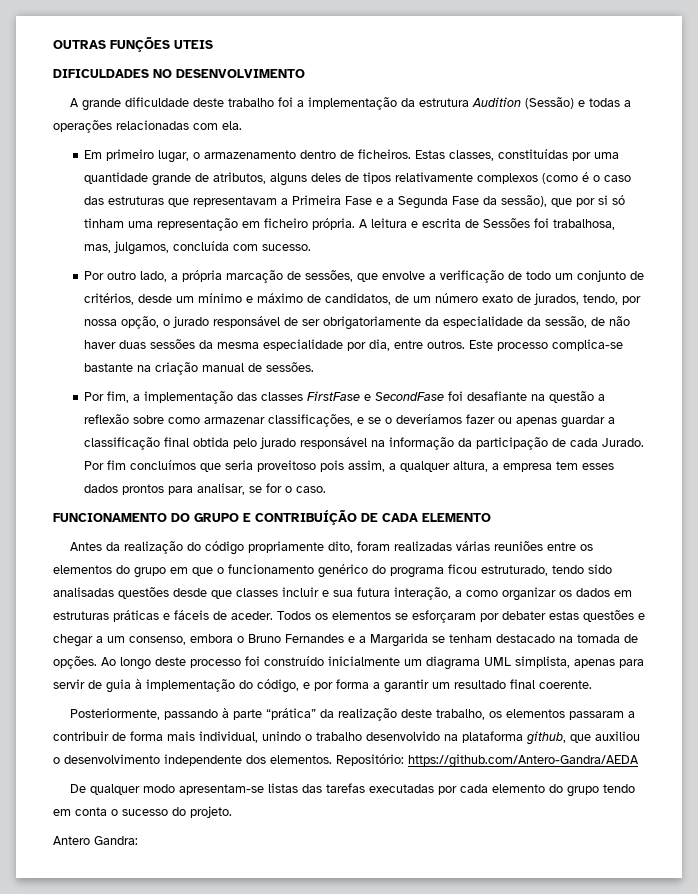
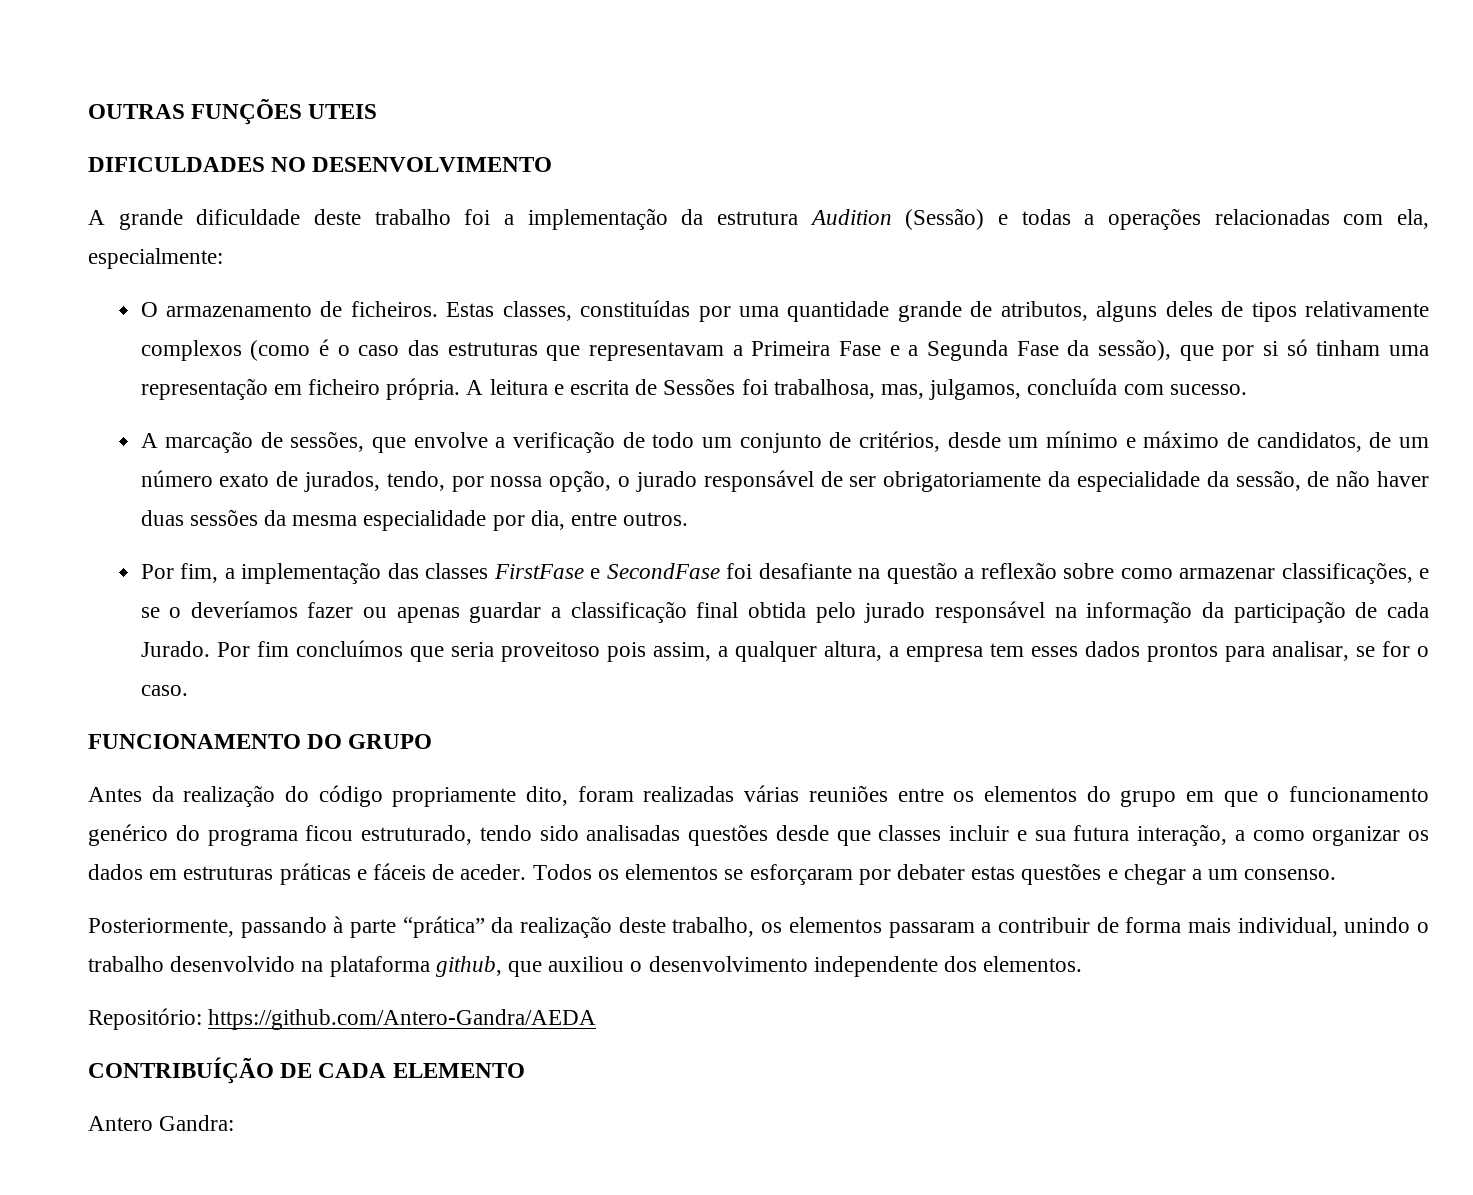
- A grande dificuldade deste trabalho foi a implementação da estrutura Audition (Sessão) e todas a operações relacionadas com ela.
- Em primeiro lugar, o armazenamento dentro de ficheiros.
+ A grande dificuldade deste trabalho foi a implementação da estrutura Audition (Sessão) e todas a operações relacionadas com ela, especialmente:
+ O armazenamento de ficheiros.
- Por outro lado, a própria marcação de sessões, que envolve a verificação de todo um conjunto de critérios, desde um mínimo e máximo de candidatos, de um número exato de jurados, tendo, por nossa opção, o jurado responsável de ser obrigatoriamente da especialidade da sessão, de não haver duas sessões da mesma especialidade por dia, entre outros. Este processo complica-se bastante na criação manual de sessões.
+ A marcação de sessões, que envolve a verificação de todo um conjunto de critérios, desde um mínimo e máximo de candidatos, de um número exato de jurados, tendo, por nossa opção, o jurado responsável de ser obrigatoriamente da especialidade da sessão, de não haver duas sessões da mesma especialidade por dia, entre outros.
- FUNCIONAMENTO DO GRUPO E CONTRIBUÍÇÃO DE CADA ELEMENTO
+ FUNCIONAMENTO DO GRUPO
- Todos os elementos se esforçaram por debater estas questões e chegar a um consenso, embora o Bruno Fernandes e a Margarida se tenham destacado na tomada de opções. Ao longo deste processo foi construído inicialmente um diagrama UML simplista, apenas para servir de guia à implementação do código, e por forma a garantir um resultado final coerente.
+ Todos os elementos se esforçaram por debater estas questões e chegar a um consenso.
- Posteriormente, passando à parte “prática” da realização deste trabalho, os elementos passaram a contribuir de forma mais individual, unindo o trabalho desenvolvido na plataforma github, que auxiliou o desenvolvimento independente dos elementos. Repositório: https://github.com/Antero-Gandra/AEDA
+ Posteriormente, passando à parte “prática” da realização deste trabalho, os elementos passaram a contribuir de forma mais individual, unindo o trabalho desenvolvido na plataforma github, que auxiliou o desenvolvimento independente dos elementos.
+ Repositório: https://github.com/Antero-Gandra/AEDA
- De qualquer modo apresentam-se listas das tarefas executadas por cada elemento do grupo tendo em conta o sucesso do projeto.
+ CONTRIBUÍÇÃO DE CADA ELEMENTO

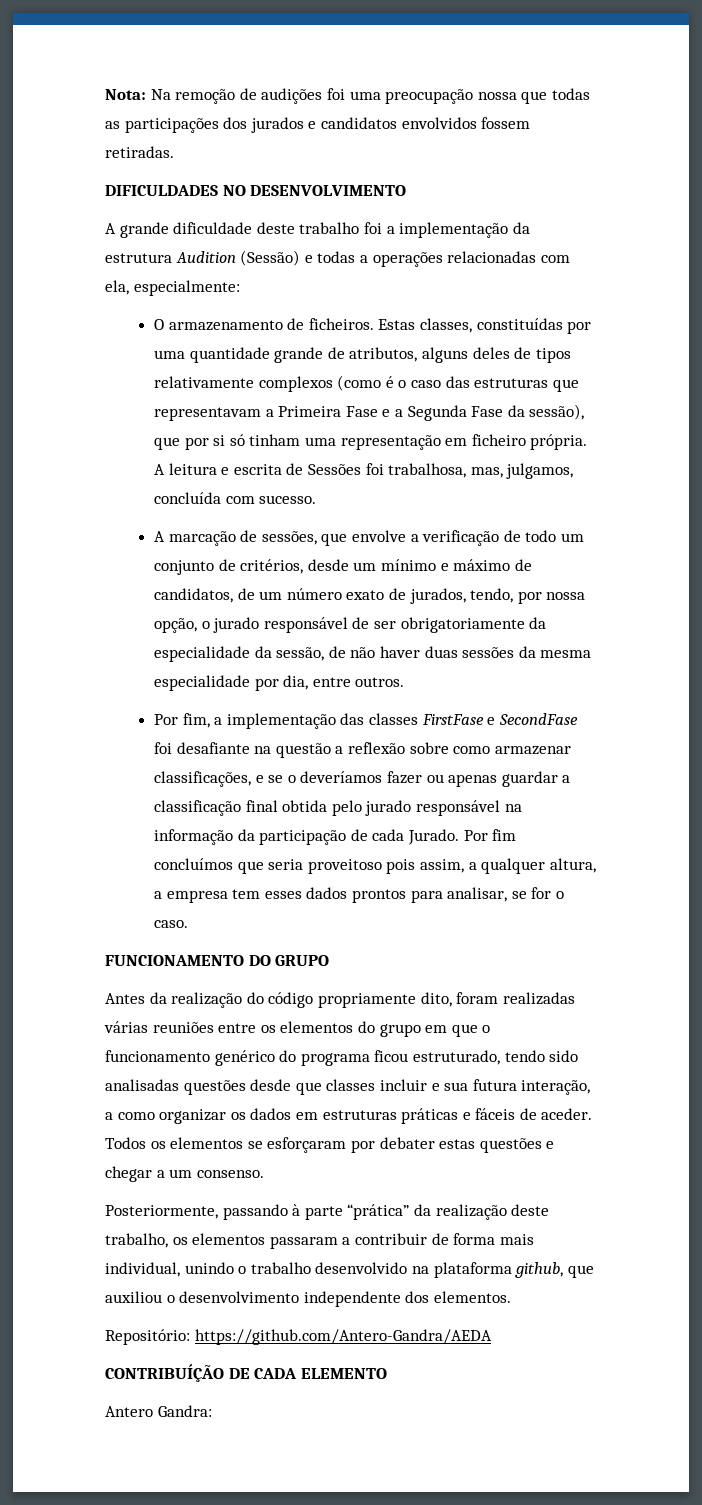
- OUTRAS FUNÇÕES UTEIS
+ Nota: Na remoção de audições foi uma preocupação nossa que todas as participações dos jurados e candidatos envolvidos fossem retiradas.

